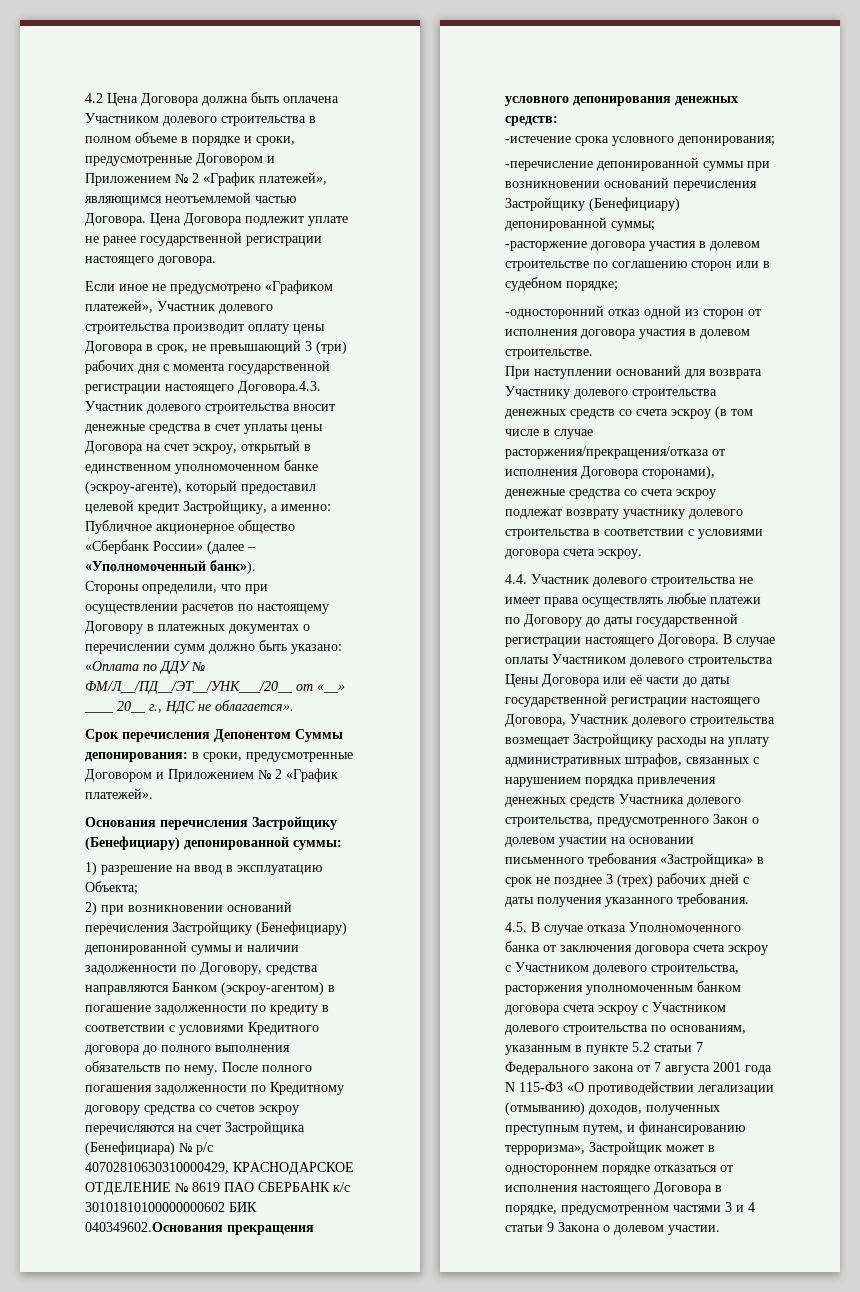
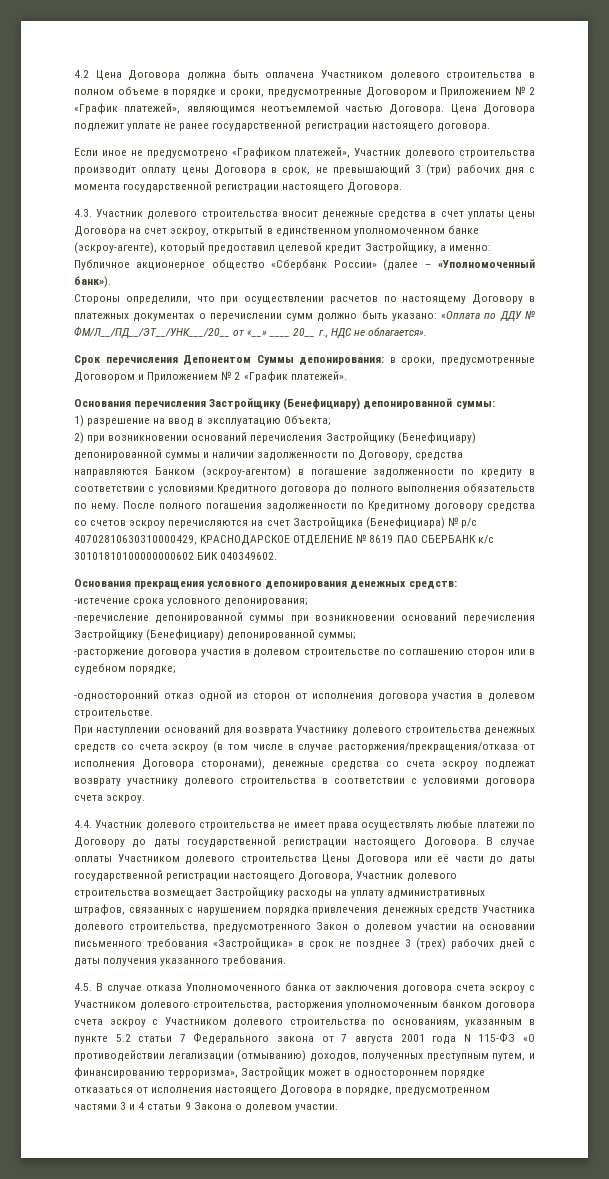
- Если иное не предусмотрено «Графиком платежей», Участник долевого строительства производит оплату цены Договора в срок, не превышающий 3 (три) рабочих дня с момента государственной регистрации настоящего Договора.4.3. Участник долевого строительства вносит денежные средства в счет уплаты цены Договора на счет эскроу, открытый в единственном уполномоченном банке (эскроу-агенте), который предоставил целевой кредит Застройщику, а именно:
+ Если иное не предусмотрено «Графиком платежей», Участник долевого строительства производит оплату цены Договора в срок, не превышающий 3 (три) рабочих дня с момента государственной регистрации настоящего Договора.
+ 4.3. Участник долевого строительства вносит денежные средства в счет уплаты цены Договора на счет эскроу, открытый в единственном уполномоченном банке (эскроу-агенте), который предоставил целевой кредит Застройщику, а именно:
- После полного погашения задолженности по Кредитному договору средства со счетов эскроу перечисляются на счет Застройщика (Бенефициара) № р/с 40702810630310000429, КРАСНОДАРСКОЕ ОТДЕЛЕНИЕ № 8619 ПАО СБЕРБАНК к/с 30101810100000000602 БИК 040349602.Основания прекращения условного депонирования денежных средств:
+ После полного погашения задолженности по Кредитному договору средства со счетов эскроу перечисляются на счет Застройщика (Бенефициара) № р/с 40702810630310000429, КРАСНОДАРСКОЕ ОТДЕЛЕНИЕ № 8619 ПАО СБЕРБАНК к/с 30101810100000000602 БИК 040349602.
+ Основания прекращения условного депонирования денежных средств:

